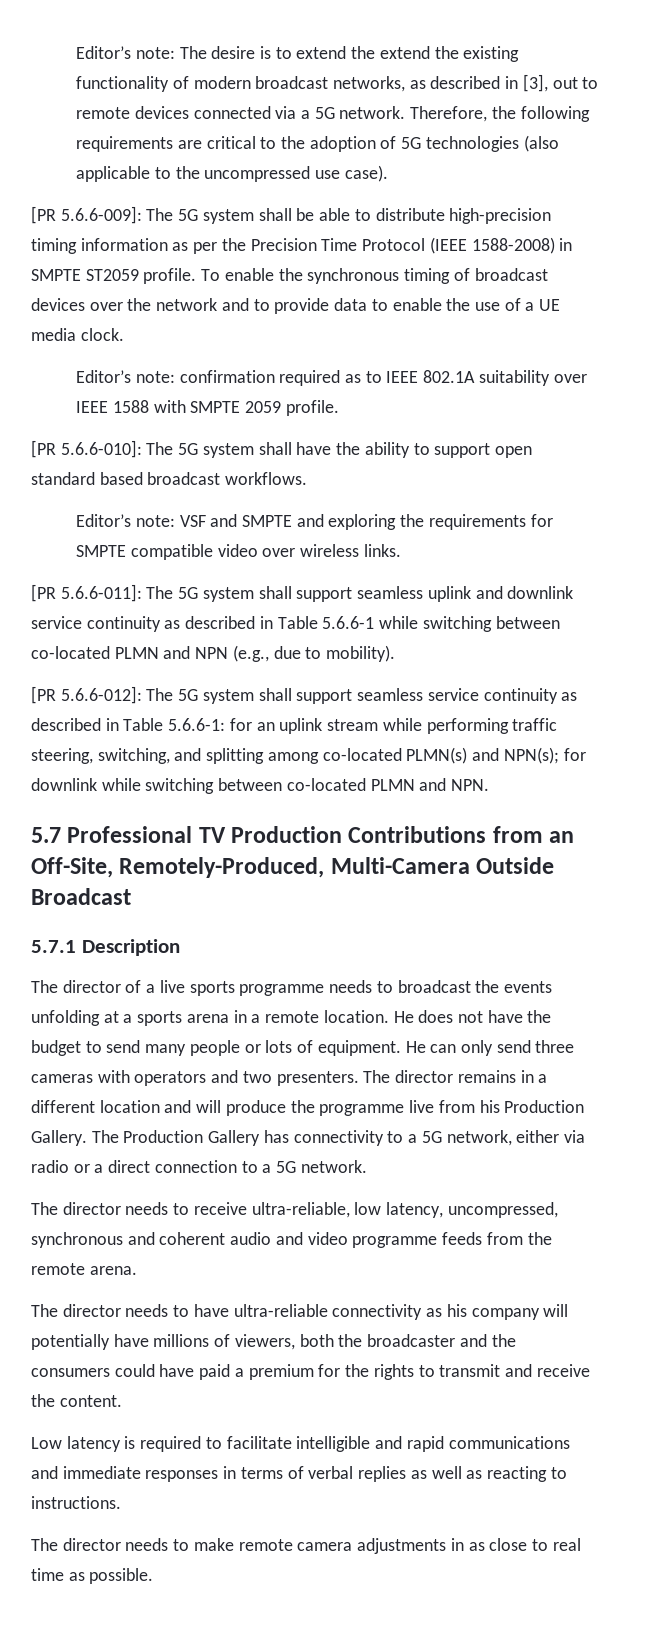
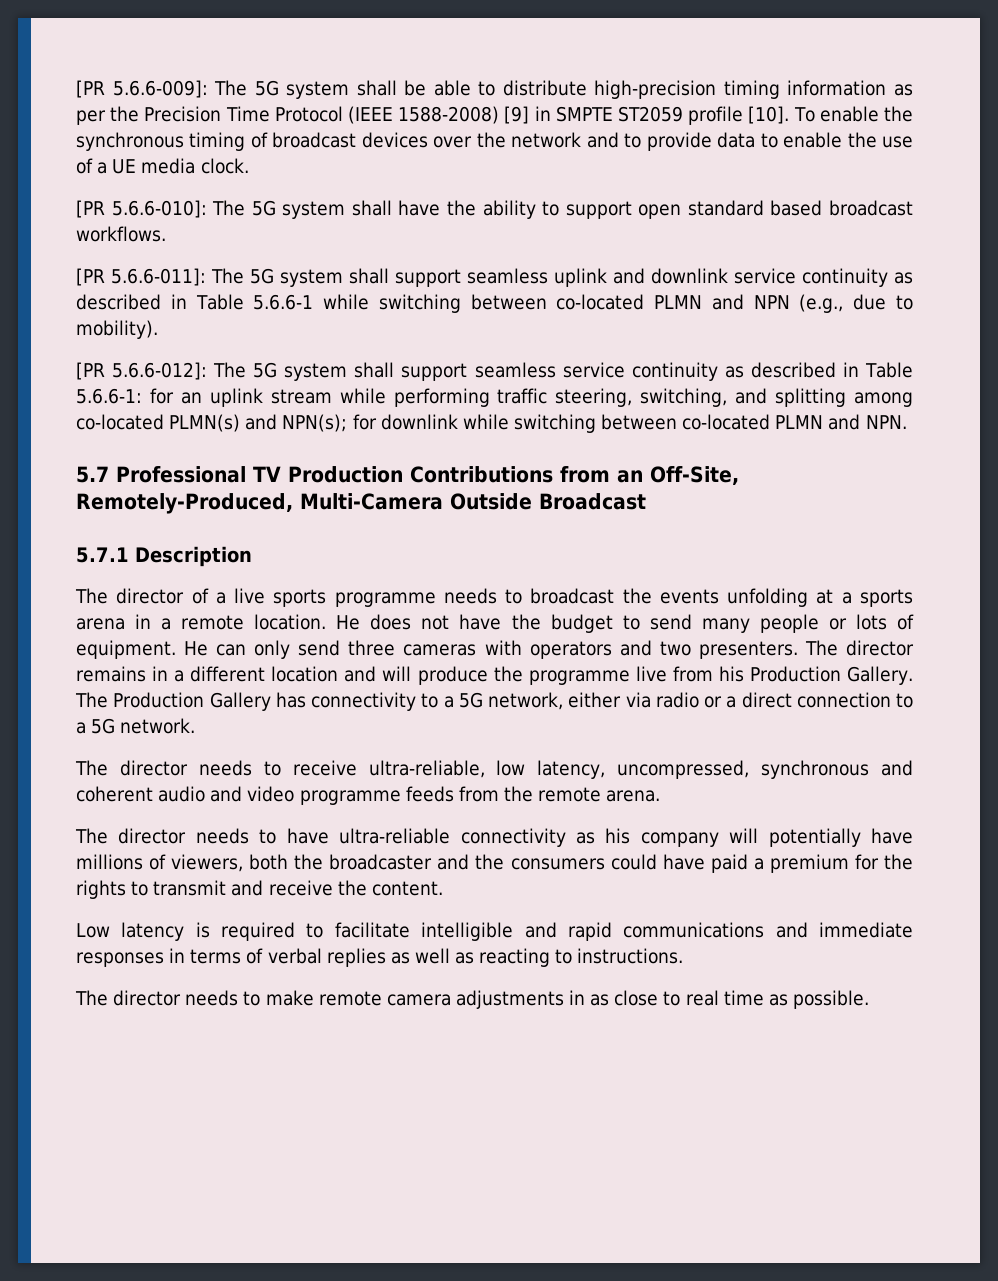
- Editor’s note: The desire is to extend the extend the existing functionality of modern broadcast networks, as described in [3], out to remote devices connected via a 5G network. Therefore, the following requirements are critical to the adoption of 5G technologies (also applicable to the uncompressed use case).
- [PR 5.6.6-009]: The 5G system shall be able to distribute high-precision timing information as per the Precision Time Protocol (IEEE 1588-2008) in SMPTE ST2059 profile.
+ [PR 5.6.6-009]: The 5G system shall be able to distribute high-precision timing information as per the Precision Time Protocol (IEEE 1588-2008) [9] in SMPTE ST2059 profile [10].
- Editor’s note: confirmation required as to IEEE 802.1A suitability over IEEE 1588 with SMPTE 2059 profile.
- Editor’s note: VSF and SMPTE and exploring the requirements for SMPTE compatible video over wireless links.

